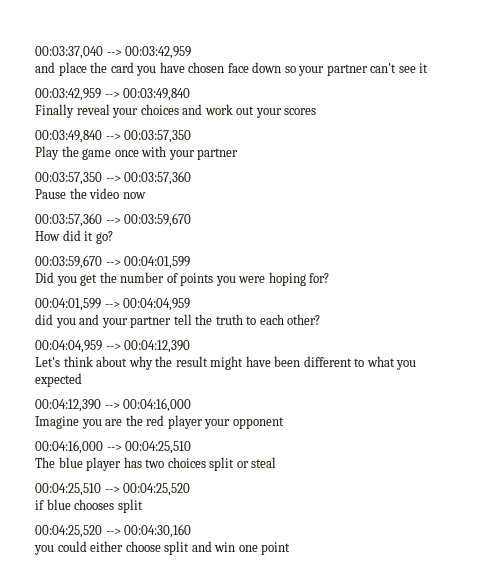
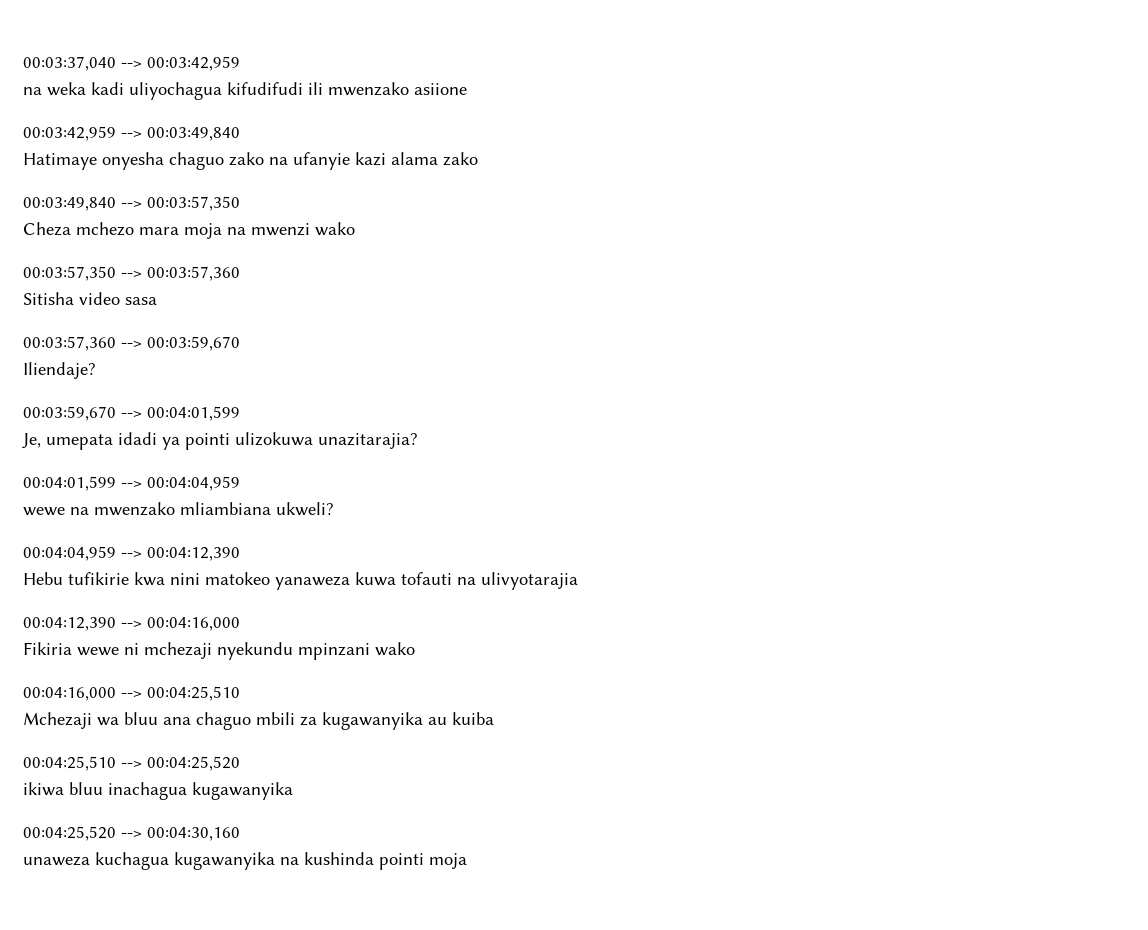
- and place the card you have chosen face down so your partner can't see it
+ na weka kadi uliyochagua kifudifudi ili mwenzako asiione
  00:03:42,959 --> 00:03:49,840
- Finally reveal your choices and work out your scores
+ Hatimaye onyesha chaguo zako na ufanyie kazi alama zako
  00:03:49,840 --> 00:03:57,350
- Play the game once with your partner
+ Cheza mchezo mara moja na mwenzi wako
- Pause the video now
+ Sitisha video sasa
- How did it go?
+ Iliendaje?
- Did you get the number of points you were hoping for?
+ Je, umepata idadi ya pointi ulizokuwa unazitarajia?
  00:04:01,599 --> 00:04:04,959
- did you and your partner tell the truth to each other?
+ wewe na mwenzako mliambiana ukweli?
  00:04:04,959 --> 00:04:12,390
- Let's think about why the result might have been different to what you expected
+ Hebu tufikirie kwa nini matokeo yanaweza kuwa tofauti na ulivyotarajia
  00:04:12,390 --> 00:04:16,000
- Imagine you are the red player your opponent
+ Fikiria wewe ni mchezaji nyekundu mpinzani wako
  00:04:16,000 --> 00:04:25,510
- The blue player has two choices split or steal
+ Mchezaji wa bluu ana chaguo mbili za kugawanyika au kuiba
- if blue chooses split
+ ikiwa bluu inachagua kugawanyika
- you could either choose split and win one point
+ unaweza kuchagua kugawanyika na kushinda pointi moja

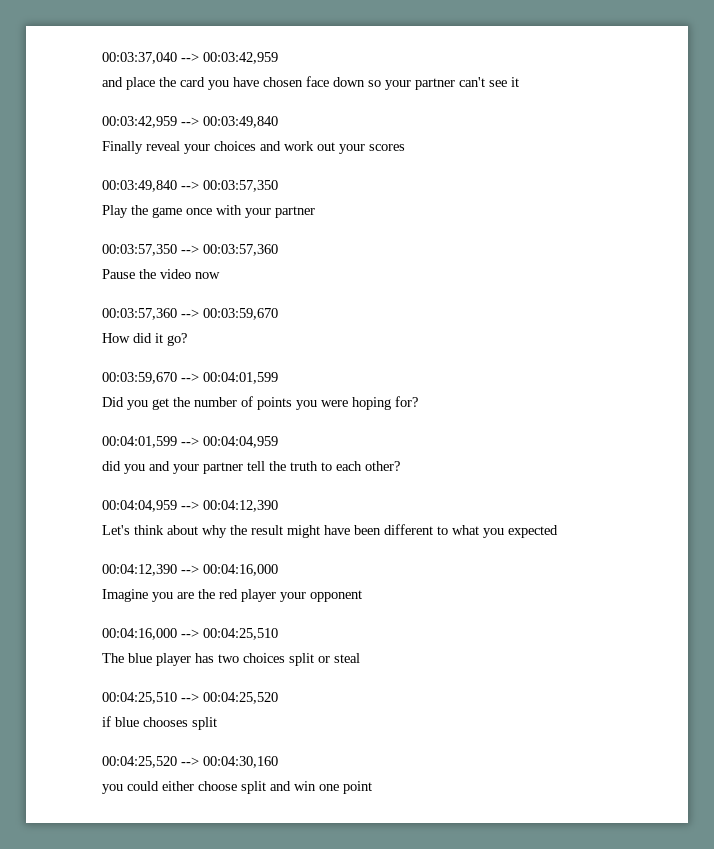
- na weka kadi uliyochagua kifudifudi ili mwenzako asiione
+ and place the card you have chosen face down so your partner can't see it
  00:03:42,959 --> 00:03:49,840
- Hatimaye onyesha chaguo zako na ufanyie kazi alama zako
+ Finally reveal your choices and work out your scores
  00:03:49,840 --> 00:03:57,350
- Cheza mchezo mara moja na mwenzi wako
+ Play the game once with your partner
- Sitisha video sasa
+ Pause the video now
- Iliendaje?
+ How did it go?
- Je, umepata idadi ya pointi ulizokuwa unazitarajia?
+ Did you get the number of points you were hoping for?
  00:04:01,599 --> 00:04:04,959
- wewe na mwenzako mliambiana ukweli?
+ did you and your partner tell the truth to each other?
  00:04:04,959 --> 00:04:12,390
- Hebu tufikirie kwa nini matokeo yanaweza kuwa tofauti na ulivyotarajia
+ Let's think about why the result might have been different to what you expected
  00:04:12,390 --> 00:04:16,000
- Fikiria wewe ni mchezaji nyekundu mpinzani wako
+ Imagine you are the red player your opponent
  00:04:16,000 --> 00:04:25,510
- Mchezaji wa bluu ana chaguo mbili za kugawanyika au kuiba
+ The blue player has two choices split or steal
- ikiwa bluu inachagua kugawanyika
+ if blue chooses split
- unaweza kuchagua kugawanyika na kushinda pointi moja
+ you could either choose split and win one point

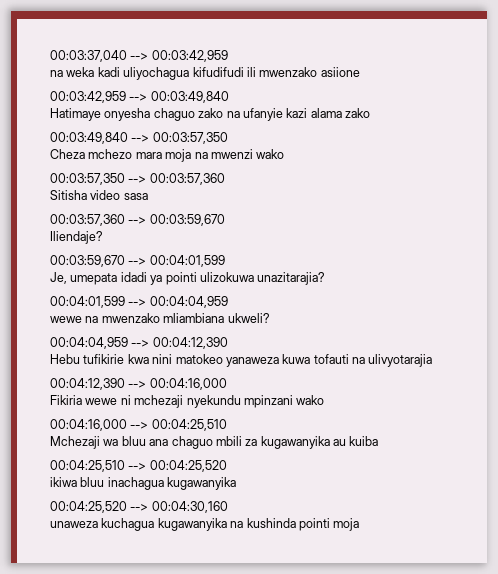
- and place the card you have chosen face down so your partner can't see it
+ na weka kadi uliyochagua kifudifudi ili mwenzako asiione
  00:03:42,959 --> 00:03:49,840
- Finally reveal your choices and work out your scores
+ Hatimaye onyesha chaguo zako na ufanyie kazi alama zako
  00:03:49,840 --> 00:03:57,350
- Play the game once with your partner
+ Cheza mchezo mara moja na mwenzi wako
- Pause the video now
+ Sitisha video sasa
- How did it go?
+ Iliendaje?
- Did you get the number of points you were hoping for?
+ Je, umepata idadi ya pointi ulizokuwa unazitarajia?
  00:04:01,599 --> 00:04:04,959
- did you and your partner tell the truth to each other?
+ wewe na mwenzako mliambiana ukweli?
  00:04:04,959 --> 00:04:12,390
- Let's think about why the result might have been different to what you expected
+ Hebu tufikirie kwa nini matokeo yanaweza kuwa tofauti na ulivyotarajia
  00:04:12,390 --> 00:04:16,000
- Imagine you are the red player your opponent
+ Fikiria wewe ni mchezaji nyekundu mpinzani wako
  00:04:16,000 --> 00:04:25,510
- The blue player has two choices split or steal
+ Mchezaji wa bluu ana chaguo mbili za kugawanyika au kuiba
- if blue chooses split
+ ikiwa bluu inachagua kugawanyika
- you could either choose split and win one point
+ unaweza kuchagua kugawanyika na kushinda pointi moja

